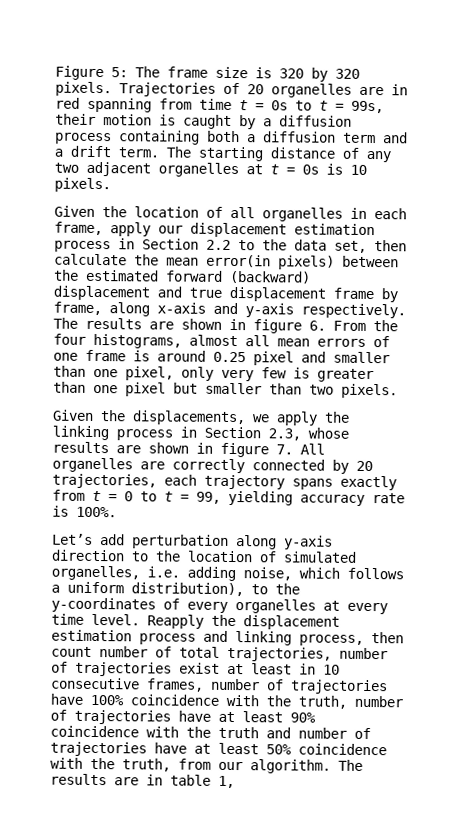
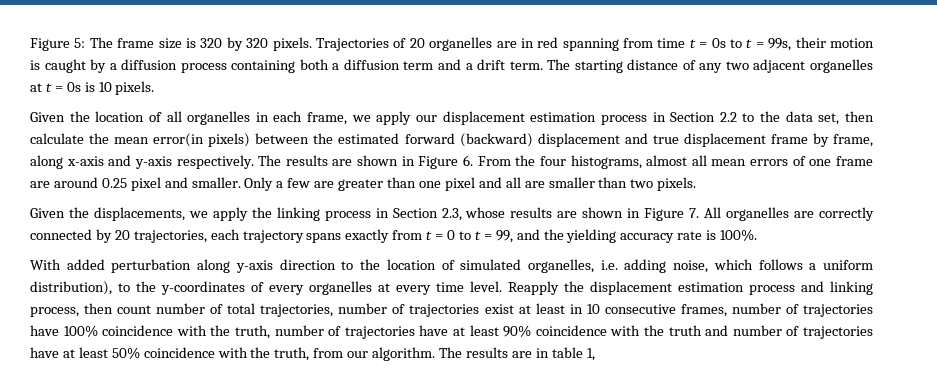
- Given the location of all organelles in each frame, apply our displacement estimation process in Section 2.2 to the data set, then calculate the mean error(in pixels) between the estimated forward (backward) displacement and true displacement frame by frame, along x-axis and y-axis respectively.
+ Given the location of all organelles in each frame, we apply our displacement estimation process in Section 2.2 to the data set, then calculate the mean error(in pixels) between the estimated forward (backward) displacement and true displacement frame by frame, along x-axis and y-axis respectively.
- The results are shown in figure 6. From the four histograms, almost all mean errors of one frame is around 0.25 pixel and smaller than one pixel, only very few is greater than one pixel but smaller than two pixels.
+ The results are shown in Figure 6. From the four histograms, almost all mean errors of one frame are around 0.25 pixel and smaller. Only a few are greater than one pixel and all are smaller than two pixels.
- Given the displacements, we apply the linking process in Section 2.3, whose results are shown in figure 7. All organelles are correctly connected by 20 trajectories, each trajectory spans exactly from t = 0 to t = 99, yielding accuracy rate is 100%.
+ Given the displacements, we apply the linking process in Section 2.3, whose results are shown in Figure 7. All organelles are correctly connected by 20 trajectories, each trajectory spans exactly from t = 0 to t = 99, and the yielding accuracy rate is 100%.
- Let’s add perturbation along y-axis direction to the location of simulated organelles, i.e. adding noise, which follows a uniform distribution), to the y-coordinates of every organelles at every time level.
+ With added perturbation along y-axis direction to the location of simulated organelles, i.e. adding noise, which follows a uniform distribution), to the y-coordinates of every organelles at every time level.

